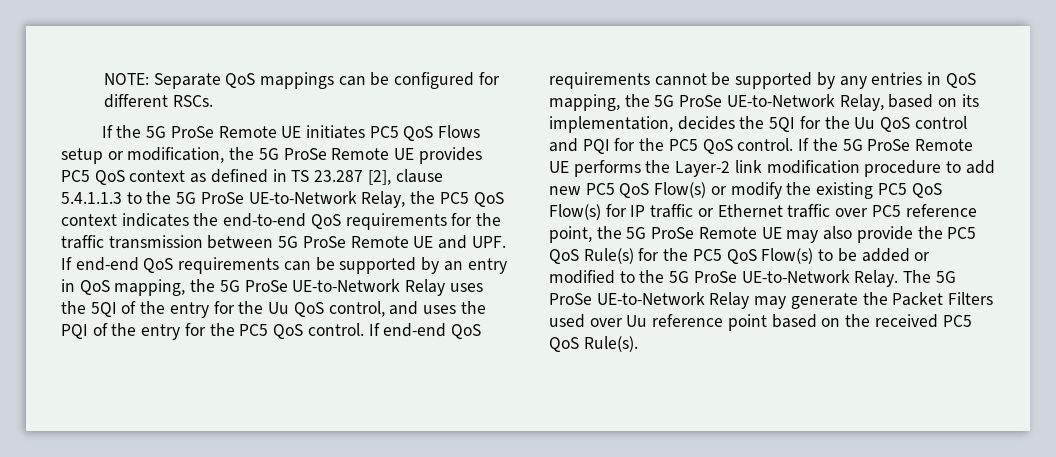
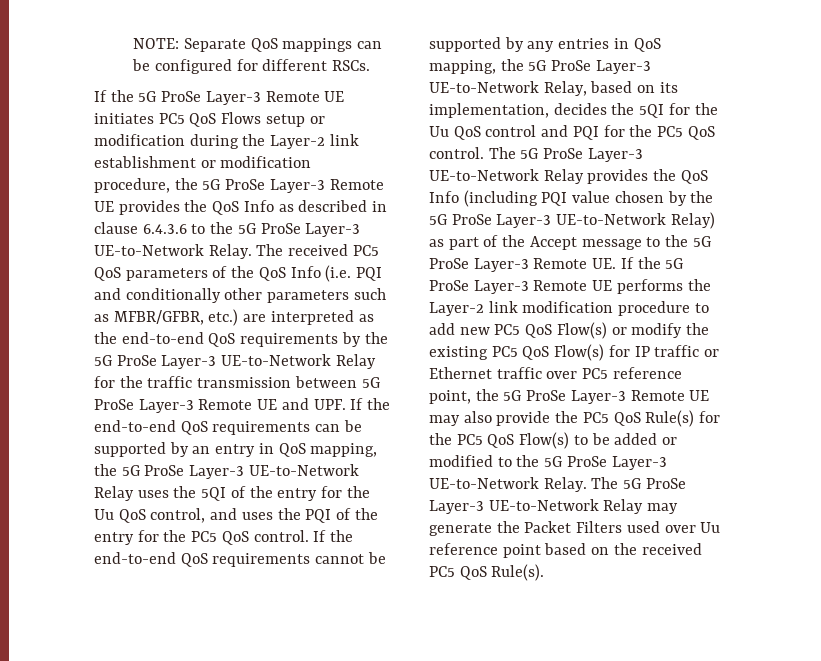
- If the 5G ProSe Remote UE initiates PC5 QoS Flows setup or modification, the 5G ProSe Remote UE provides PC5 QoS context as defined in TS 23.287 [2], clause 5.4.1.1.3 to the 5G ProSe UE-to-Network Relay, the PC5 QoS context indicates the end-to-end QoS requirements for the traffic transmission between 5G ProSe Remote UE and UPF. If end-end QoS requirements can be supported by an entry in QoS mapping, the 5G ProSe UE-to-Network Relay uses the 5QI of the entry for the Uu QoS control, and uses the PQI of the entry for the PC5 QoS control.
+ If the 5G ProSe Layer-3 Remote UE initiates PC5 QoS Flows setup or modification during the Layer-2 link establishment or modification procedure, the 5G ProSe Layer-3 Remote UE provides the QoS Info as described in clause 6.4.3.6 to the 5G ProSe Layer-3 UE-to-Network Relay. The received PC5 QoS parameters of the QoS Info (i.e. PQI and conditionally other parameters such as MFBR/GFBR, etc.) are interpreted as the end-to-end QoS requirements by the 5G ProSe Layer-3 UE-to-Network Relay for the traffic transmission between 5G ProSe Layer-3 Remote UE and UPF. If the end-to-end QoS requirements can be supported by an entry in QoS mapping, the 5G ProSe Layer-3 UE-to-Network Relay uses the 5QI of the entry for the Uu QoS control, and uses the PQI of the entry for the PC5 QoS control.
- If end-end QoS requirements cannot be supported by any entries in QoS mapping, the 5G ProSe UE-to-Network Relay, based on its implementation, decides the 5QI for the Uu QoS control and PQI for the PC5 QoS control.
+ If the end-to-end QoS requirements cannot be supported by any entries in QoS mapping, the 5G ProSe Layer-3 UE-to-Network Relay, based on its implementation, decides the 5QI for the Uu QoS control and PQI for the PC5 QoS control.
- If the 5G ProSe Remote UE performs the Layer-2 link modification procedure to add new PC5 QoS Flow(s) or modify the existing PC5 QoS Flow(s) for IP traffic or Ethernet traffic over PC5 reference point, the 5G ProSe Remote UE may also provide the PC5 QoS Rule(s) for the PC5 QoS Flow(s) to be added or modified to the 5G ProSe UE-to-Network Relay.
+ The 5G ProSe Layer-3 UE-to-Network Relay provides the QoS Info (including PQI value chosen by the 5G ProSe Layer-3 UE-to-Network Relay) as part of the Accept message to the 5G ProSe Layer-3 Remote UE. If the 5G ProSe Layer-3 Remote UE performs the Layer-2 link modification procedure to add new PC5 QoS Flow(s) or modify the existing PC5 QoS Flow(s) for IP traffic or Ethernet traffic over PC5 reference point, the 5G ProSe Layer-3 Remote UE may also provide the PC5 QoS Rule(s) for the PC5 QoS Flow(s) to be added or modified to the 5G ProSe Layer-3 UE-to-Network Relay.
- The 5G ProSe UE-to-Network Relay may generate the Packet Filters used over Uu reference point based on the received PC5 QoS Rule(s).
+ The 5G ProSe Layer-3 UE-to-Network Relay may generate the Packet Filters used over Uu reference point based on the received PC5 QoS Rule(s).

